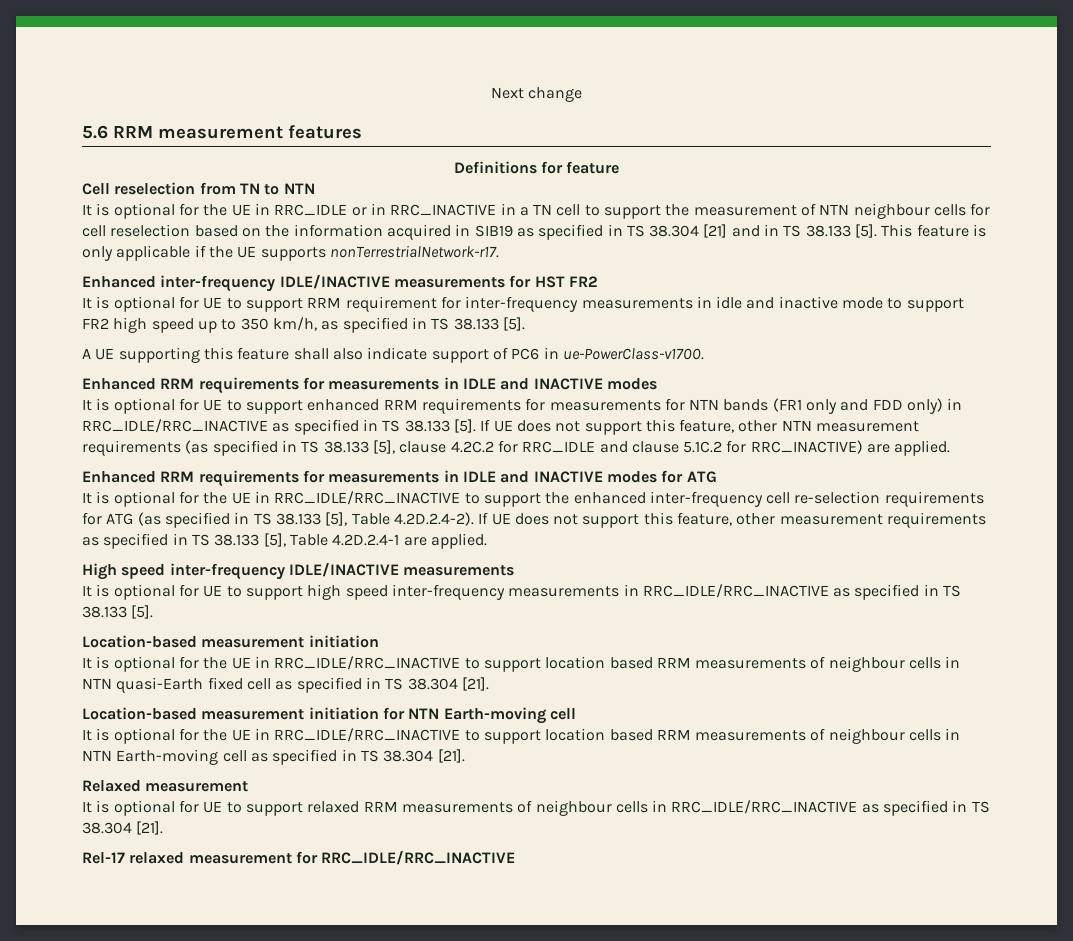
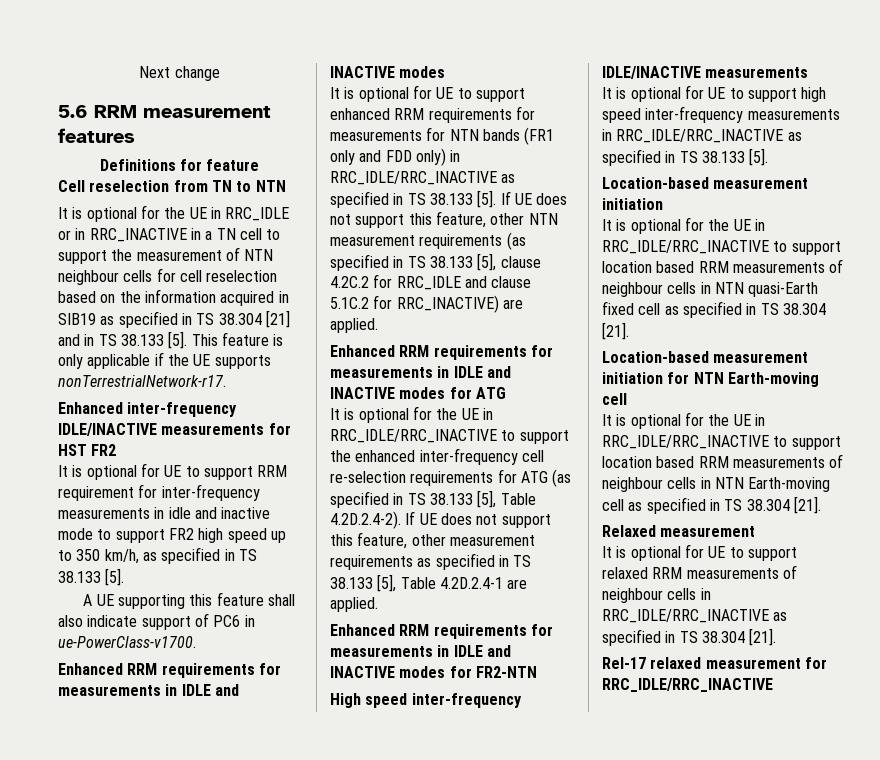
+ Enhanced RRM requirements for measurements in IDLE and INACTIVE modes for FR2-NTN

